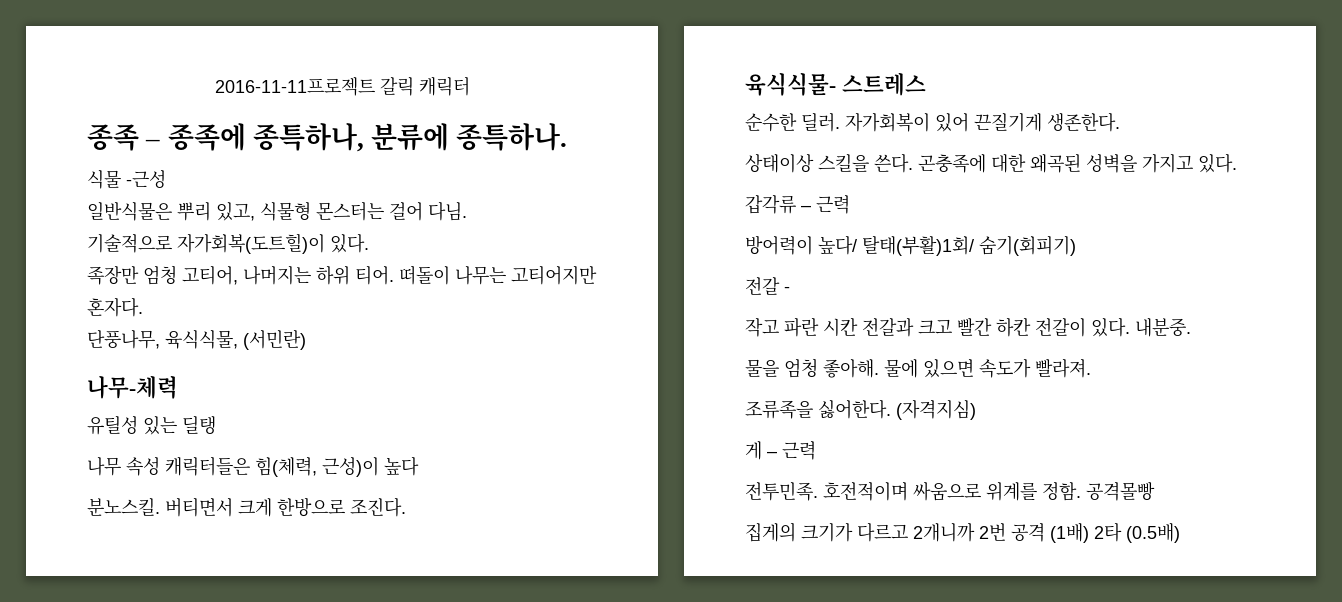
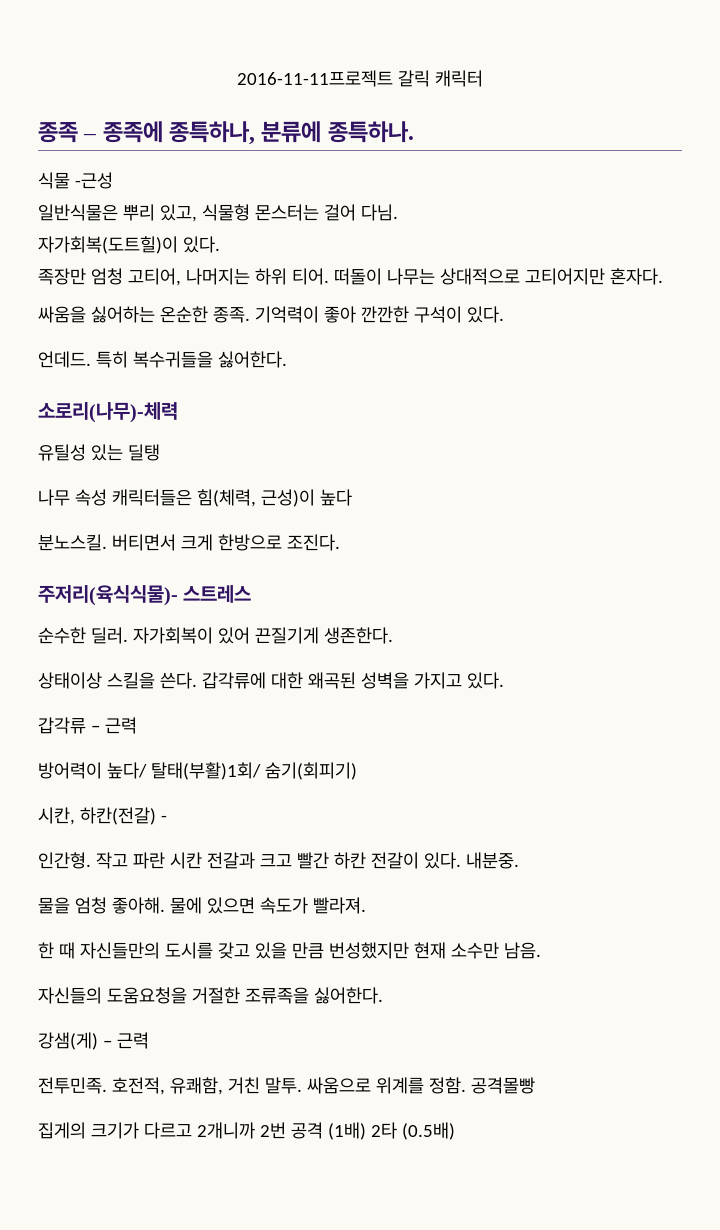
- 기술적으로 자가회복(도트힐)이 있다.
+ 자가회복(도트힐)이 있다.
- 떠돌이 나무는 고티어지만 혼자다.
+ 떠돌이 나무는 상대적으로 고티어지만 혼자다.
- 단풍나무, 육식식물, (서민란)
- 나무-체력
+ 싸움을 싫어하는 온순한 종족. 기억력이 좋아 깐깐한 구석이 있다.
+ 언데드. 특히 복수귀들을 싫어한다.
+ 소로리(나무)-체력
- 육식식물- 스트레스
+ 주저리(육식식물)- 스트레스
- 곤충족에 대한 왜곡된 성벽을 가지고 있다.
+ 갑각류에 대한 왜곡된 성벽을 가지고 있다.
- 전갈 -
+ 시칸, 하칸(전갈) -
+ 인간형.
- 조류족을 싫어한다. (자격지심)
- 게 – 근력
+ 한 때 자신들만의 도시를 갖고 있을 만큼 번성했지만 현재 소수만 남음.
+ 자신들의 도움요청을 거절한 조류족을 싫어한다.
+ 강샘(게) – 근력
- 호전적이며 싸움으로 위계를 정함.
+ 호전적, 유쾌함, 거친 말투. 싸움으로 위계를 정함.

